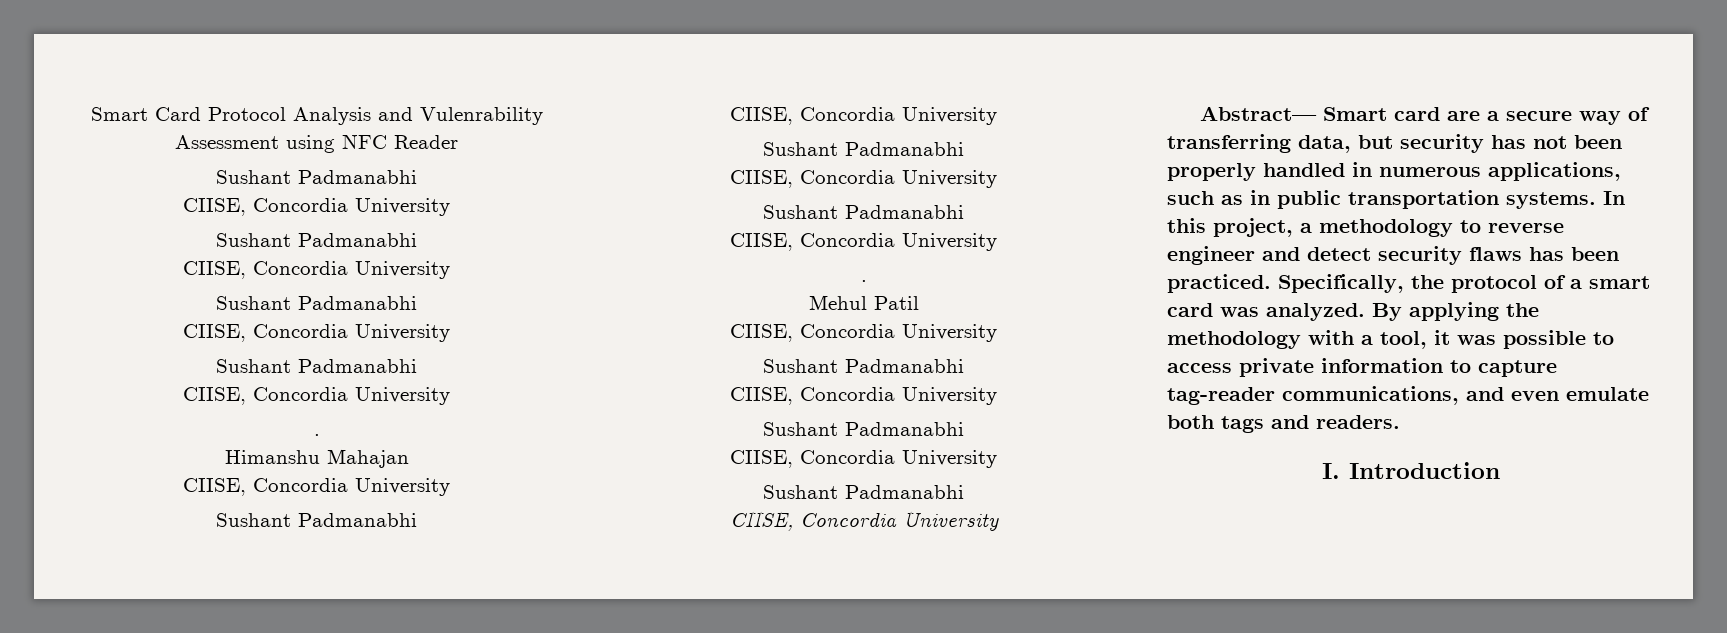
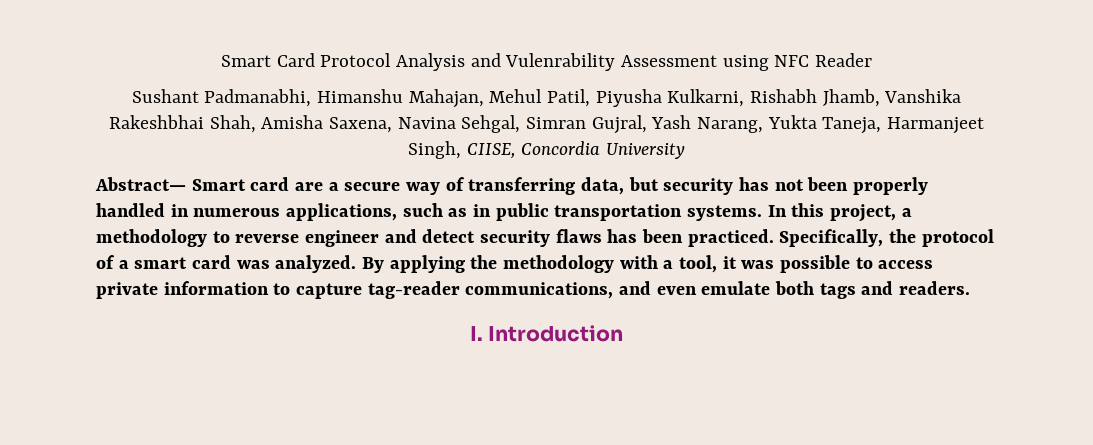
  Smart Card Protocol Analysis and Vulenrability Assessment using NFC Reader
- Sushant Padmanabhi
- CIISE, Concordia University
- Sushant Padmanabhi
- CIISE, Concordia University
- Sushant Padmanabhi
- CIISE, Concordia University
- Sushant Padmanabhi
- CIISE, Concordia University
- .
- Himanshu Mahajan
- CIISE, Concordia University
- Sushant Padmanabhi
- CIISE, Concordia University
- Sushant Padmanabhi
- CIISE, Concordia University
- Sushant Padmanabhi
- CIISE, Concordia University
- .
- Mehul Patil
- CIISE, Concordia University
- Sushant Padmanabhi
- CIISE, Concordia University
- Sushant Padmanabhi
- CIISE, Concordia University
- Sushant Padmanabhi
- CIISE, Concordia University
+ Sushant Padmanabhi, Himanshu Mahajan, Mehul Patil, Piyusha Kulkarni, Rishabh Jhamb, Vanshika Rakeshbhai Shah, Amisha Saxena, Navina Sehgal, Simran Gujral, Yash Narang, Yukta Taneja, Harmanjeet Singh, CIISE, Concordia University

